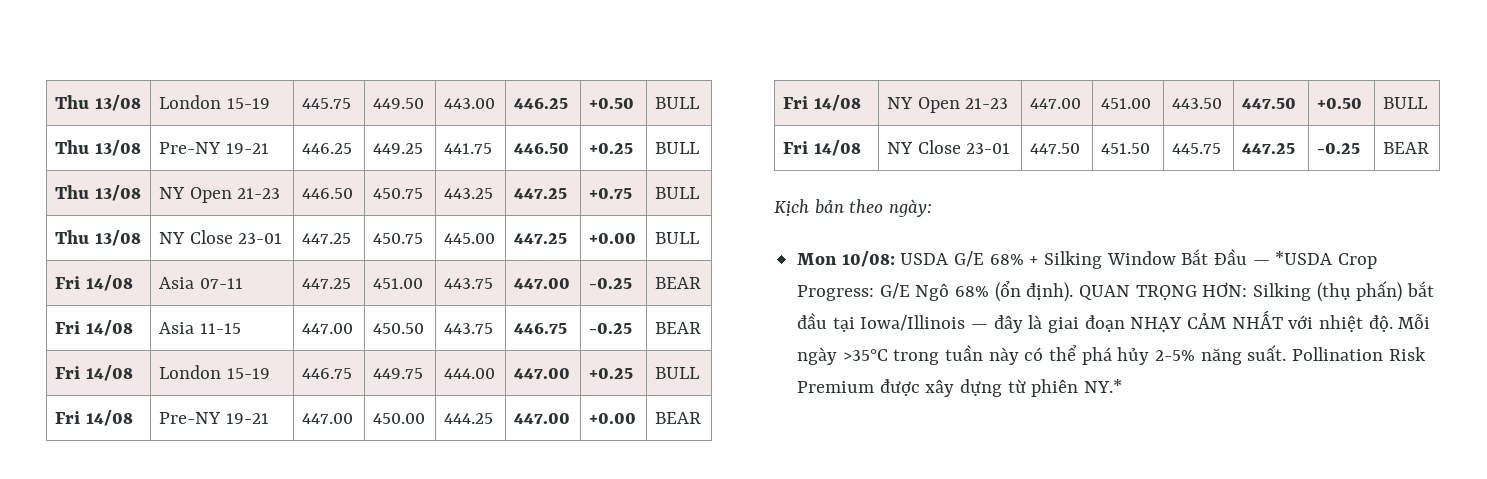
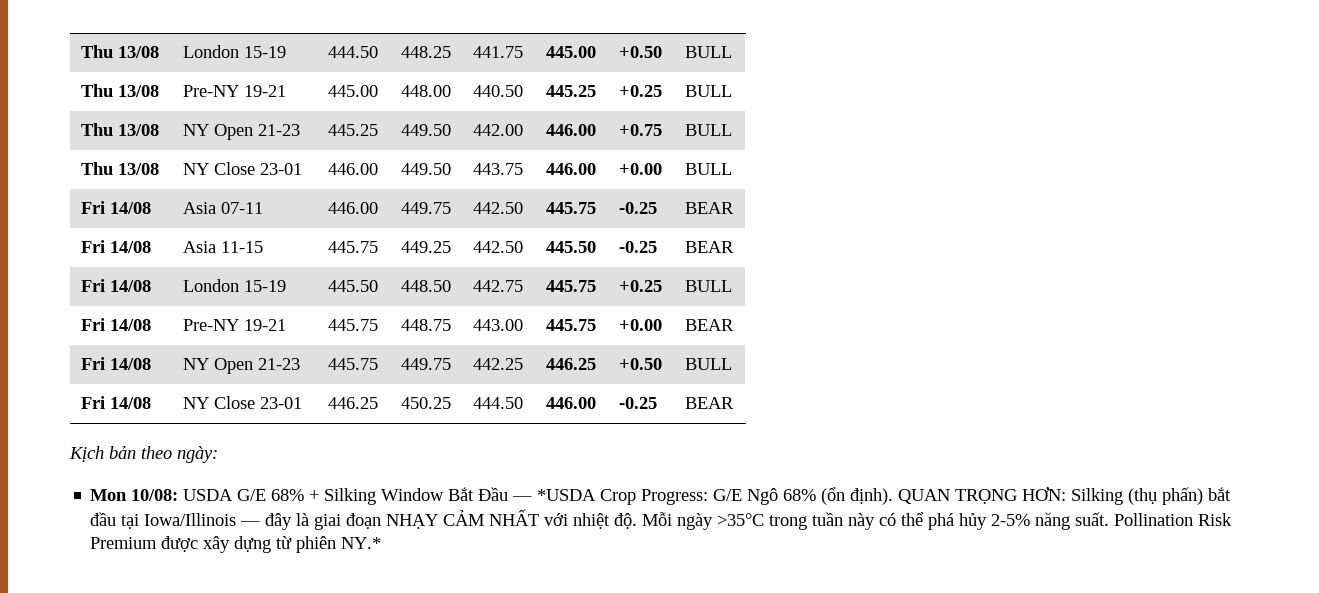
- Thu 13/08 | London 15-19 | 445.75 | 449.50 | 443.00 | 446.25 | +0.50 | BULL
+ Thu 13/08 | London 15-19 | 444.50 | 448.25 | 441.75 | 445.00 | +0.50 | BULL
- Thu 13/08 | Pre-NY 19-21 | 446.25 | 449.25 | 441.75 | 446.50 | +0.25 | BULL
+ Thu 13/08 | Pre-NY 19-21 | 445.00 | 448.00 | 440.50 | 445.25 | +0.25 | BULL
- Thu 13/08 | NY Open 21-23 | 446.50 | 450.75 | 443.25 | 447.25 | +0.75 | BULL
+ Thu 13/08 | NY Open 21-23 | 445.25 | 449.50 | 442.00 | 446.00 | +0.75 | BULL
- Thu 13/08 | NY Close 23-01 | 447.25 | 450.75 | 445.00 | 447.25 | +0.00 | BULL
+ Thu 13/08 | NY Close 23-01 | 446.00 | 449.50 | 443.75 | 446.00 | +0.00 | BULL
- Fri 14/08 | Asia 07-11 | 447.25 | 451.00 | 443.75 | 447.00 | -0.25 | BEAR
+ Fri 14/08 | Asia 07-11 | 446.00 | 449.75 | 442.50 | 445.75 | -0.25 | BEAR
- Fri 14/08 | Asia 11-15 | 447.00 | 450.50 | 443.75 | 446.75 | -0.25 | BEAR
+ Fri 14/08 | Asia 11-15 | 445.75 | 449.25 | 442.50 | 445.50 | -0.25 | BEAR
- Fri 14/08 | London 15-19 | 446.75 | 449.75 | 444.00 | 447.00 | +0.25 | BULL
+ Fri 14/08 | London 15-19 | 445.50 | 448.50 | 442.75 | 445.75 | +0.25 | BULL
- Fri 14/08 | Pre-NY 19-21 | 447.00 | 450.00 | 444.25 | 447.00 | +0.00 | BEAR
+ Fri 14/08 | Pre-NY 19-21 | 445.75 | 448.75 | 443.00 | 445.75 | +0.00 | BEAR
- Fri 14/08 | NY Open 21-23 | 447.00 | 451.00 | 443.50 | 447.50 | +0.50 | BULL
+ Fri 14/08 | NY Open 21-23 | 445.75 | 449.75 | 442.25 | 446.25 | +0.50 | BULL
- Fri 14/08 | NY Close 23-01 | 447.50 | 451.50 | 445.75 | 447.25 | -0.25 | BEAR
+ Fri 14/08 | NY Close 23-01 | 446.25 | 450.25 | 444.50 | 446.00 | -0.25 | BEAR

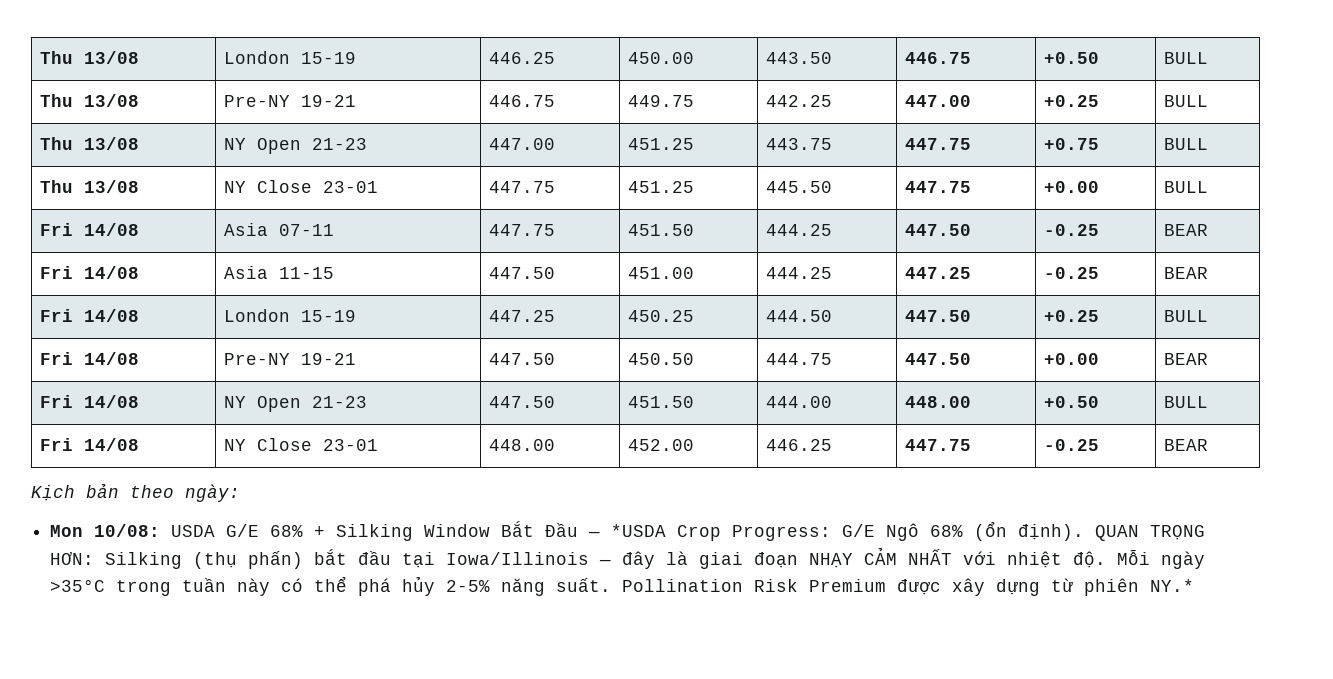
- Thu 13/08 | London 15-19 | 444.50 | 448.25 | 441.75 | 445.00 | +0.50 | BULL
+ Thu 13/08 | London 15-19 | 446.25 | 450.00 | 443.50 | 446.75 | +0.50 | BULL
- Thu 13/08 | Pre-NY 19-21 | 445.00 | 448.00 | 440.50 | 445.25 | +0.25 | BULL
+ Thu 13/08 | Pre-NY 19-21 | 446.75 | 449.75 | 442.25 | 447.00 | +0.25 | BULL
- Thu 13/08 | NY Open 21-23 | 445.25 | 449.50 | 442.00 | 446.00 | +0.75 | BULL
+ Thu 13/08 | NY Open 21-23 | 447.00 | 451.25 | 443.75 | 447.75 | +0.75 | BULL
- Thu 13/08 | NY Close 23-01 | 446.00 | 449.50 | 443.75 | 446.00 | +0.00 | BULL
+ Thu 13/08 | NY Close 23-01 | 447.75 | 451.25 | 445.50 | 447.75 | +0.00 | BULL
- Fri 14/08 | Asia 07-11 | 446.00 | 449.75 | 442.50 | 445.75 | -0.25 | BEAR
+ Fri 14/08 | Asia 07-11 | 447.75 | 451.50 | 444.25 | 447.50 | -0.25 | BEAR
- Fri 14/08 | Asia 11-15 | 445.75 | 449.25 | 442.50 | 445.50 | -0.25 | BEAR
+ Fri 14/08 | Asia 11-15 | 447.50 | 451.00 | 444.25 | 447.25 | -0.25 | BEAR
- Fri 14/08 | London 15-19 | 445.50 | 448.50 | 442.75 | 445.75 | +0.25 | BULL
+ Fri 14/08 | London 15-19 | 447.25 | 450.25 | 444.50 | 447.50 | +0.25 | BULL
- Fri 14/08 | Pre-NY 19-21 | 445.75 | 448.75 | 443.00 | 445.75 | +0.00 | BEAR
+ Fri 14/08 | Pre-NY 19-21 | 447.50 | 450.50 | 444.75 | 447.50 | +0.00 | BEAR
- Fri 14/08 | NY Open 21-23 | 445.75 | 449.75 | 442.25 | 446.25 | +0.50 | BULL
+ Fri 14/08 | NY Open 21-23 | 447.50 | 451.50 | 444.00 | 448.00 | +0.50 | BULL
- Fri 14/08 | NY Close 23-01 | 446.25 | 450.25 | 444.50 | 446.00 | -0.25 | BEAR
+ Fri 14/08 | NY Close 23-01 | 448.00 | 452.00 | 446.25 | 447.75 | -0.25 | BEAR

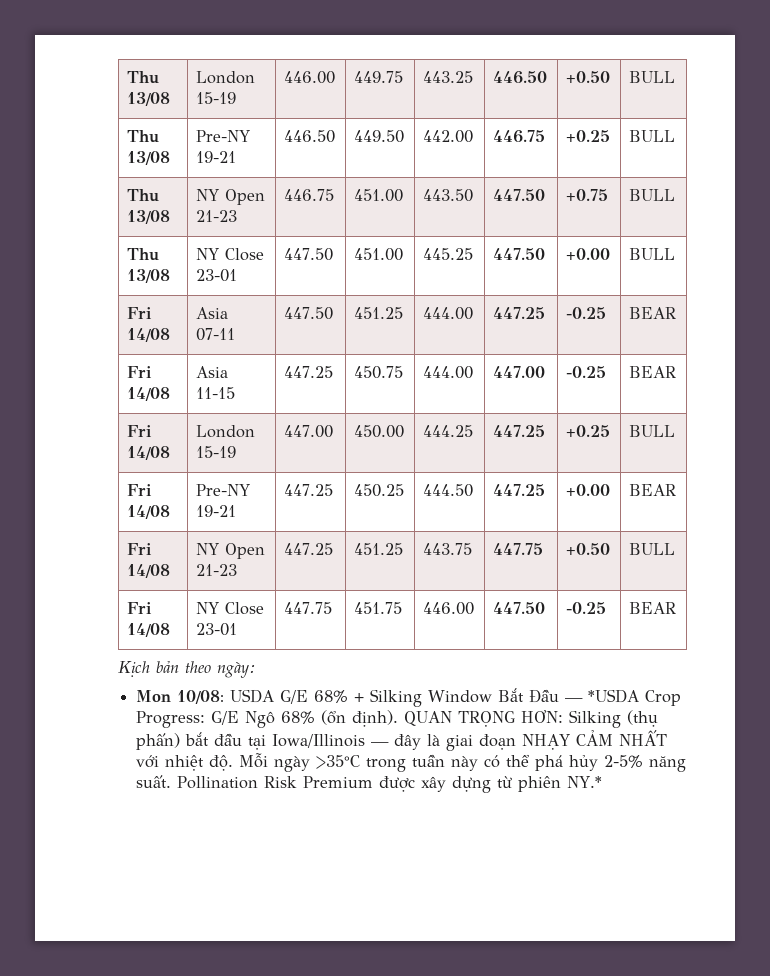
- Thu 13/08 | London 15-19 | 446.25 | 450.00 | 443.50 | 446.75 | +0.50 | BULL
+ Thu 13/08 | London 15-19 | 446.00 | 449.75 | 443.25 | 446.50 | +0.50 | BULL
- Thu 13/08 | Pre-NY 19-21 | 446.75 | 449.75 | 442.25 | 447.00 | +0.25 | BULL
+ Thu 13/08 | Pre-NY 19-21 | 446.50 | 449.50 | 442.00 | 446.75 | +0.25 | BULL
- Thu 13/08 | NY Open 21-23 | 447.00 | 451.25 | 443.75 | 447.75 | +0.75 | BULL
+ Thu 13/08 | NY Open 21-23 | 446.75 | 451.00 | 443.50 | 447.50 | +0.75 | BULL
- Thu 13/08 | NY Close 23-01 | 447.75 | 451.25 | 445.50 | 447.75 | +0.00 | BULL
+ Thu 13/08 | NY Close 23-01 | 447.50 | 451.00 | 445.25 | 447.50 | +0.00 | BULL
- Fri 14/08 | Asia 07-11 | 447.75 | 451.50 | 444.25 | 447.50 | -0.25 | BEAR
+ Fri 14/08 | Asia 07-11 | 447.50 | 451.25 | 444.00 | 447.25 | -0.25 | BEAR
- Fri 14/08 | Asia 11-15 | 447.50 | 451.00 | 444.25 | 447.25 | -0.25 | BEAR
+ Fri 14/08 | Asia 11-15 | 447.25 | 450.75 | 444.00 | 447.00 | -0.25 | BEAR
- Fri 14/08 | London 15-19 | 447.25 | 450.25 | 444.50 | 447.50 | +0.25 | BULL
+ Fri 14/08 | London 15-19 | 447.00 | 450.00 | 444.25 | 447.25 | +0.25 | BULL
- Fri 14/08 | Pre-NY 19-21 | 447.50 | 450.50 | 444.75 | 447.50 | +0.00 | BEAR
+ Fri 14/08 | Pre-NY 19-21 | 447.25 | 450.25 | 444.50 | 447.25 | +0.00 | BEAR
- Fri 14/08 | NY Open 21-23 | 447.50 | 451.50 | 444.00 | 448.00 | +0.50 | BULL
+ Fri 14/08 | NY Open 21-23 | 447.25 | 451.25 | 443.75 | 447.75 | +0.50 | BULL
- Fri 14/08 | NY Close 23-01 | 448.00 | 452.00 | 446.25 | 447.75 | -0.25 | BEAR
+ Fri 14/08 | NY Close 23-01 | 447.75 | 451.75 | 446.00 | 447.50 | -0.25 | BEAR

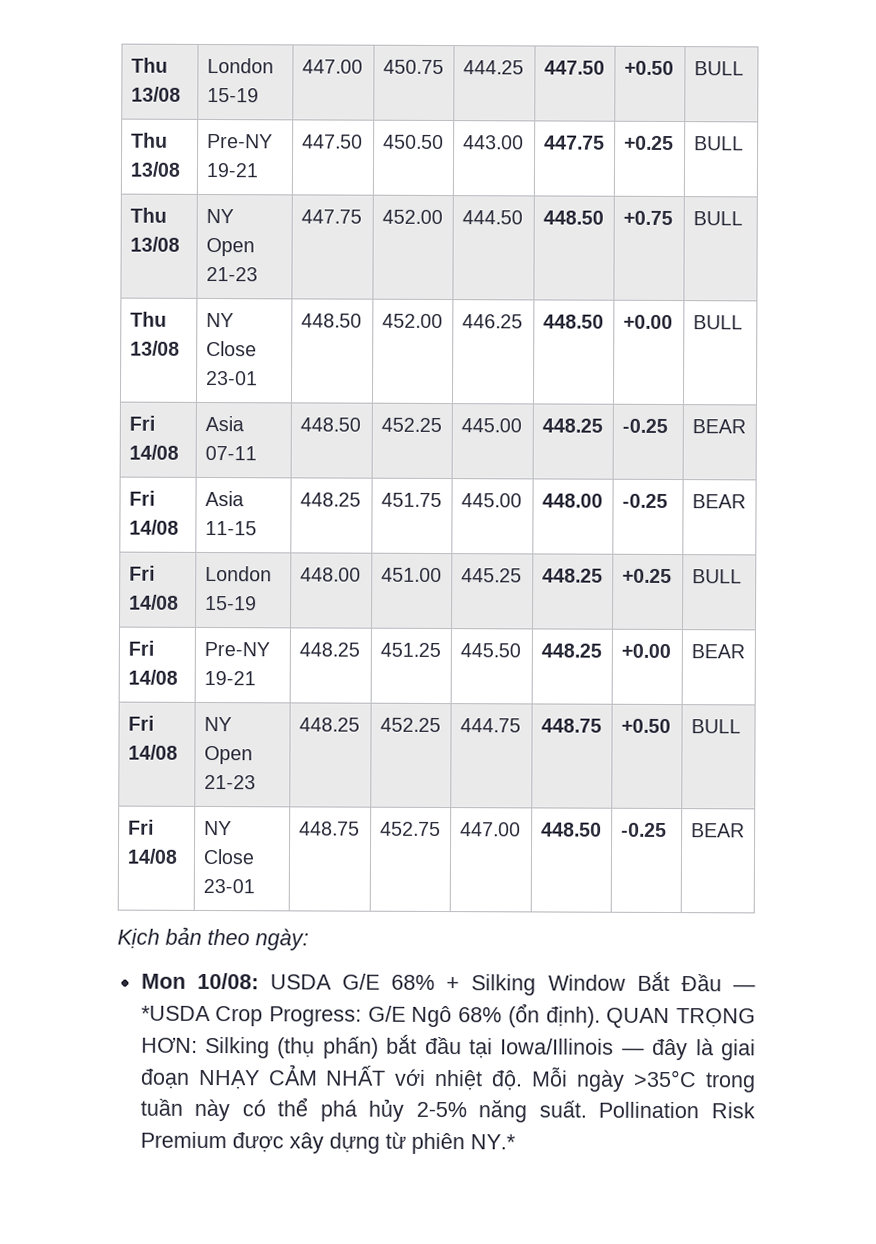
- Thu 13/08 | London 15-19 | 446.00 | 449.75 | 443.25 | 446.50 | +0.50 | BULL
+ Thu 13/08 | London 15-19 | 447.00 | 450.75 | 444.25 | 447.50 | +0.50 | BULL
- Thu 13/08 | Pre-NY 19-21 | 446.50 | 449.50 | 442.00 | 446.75 | +0.25 | BULL
+ Thu 13/08 | Pre-NY 19-21 | 447.50 | 450.50 | 443.00 | 447.75 | +0.25 | BULL
- Thu 13/08 | NY Open 21-23 | 446.75 | 451.00 | 443.50 | 447.50 | +0.75 | BULL
+ Thu 13/08 | NY Open 21-23 | 447.75 | 452.00 | 444.50 | 448.50 | +0.75 | BULL
- Thu 13/08 | NY Close 23-01 | 447.50 | 451.00 | 445.25 | 447.50 | +0.00 | BULL
+ Thu 13/08 | NY Close 23-01 | 448.50 | 452.00 | 446.25 | 448.50 | +0.00 | BULL
- Fri 14/08 | Asia 07-11 | 447.50 | 451.25 | 444.00 | 447.25 | -0.25 | BEAR
+ Fri 14/08 | Asia 07-11 | 448.50 | 452.25 | 445.00 | 448.25 | -0.25 | BEAR
- Fri 14/08 | Asia 11-15 | 447.25 | 450.75 | 444.00 | 447.00 | -0.25 | BEAR
+ Fri 14/08 | Asia 11-15 | 448.25 | 451.75 | 445.00 | 448.00 | -0.25 | BEAR
- Fri 14/08 | London 15-19 | 447.00 | 450.00 | 444.25 | 447.25 | +0.25 | BULL
+ Fri 14/08 | London 15-19 | 448.00 | 451.00 | 445.25 | 448.25 | +0.25 | BULL
- Fri 14/08 | Pre-NY 19-21 | 447.25 | 450.25 | 444.50 | 447.25 | +0.00 | BEAR
+ Fri 14/08 | Pre-NY 19-21 | 448.25 | 451.25 | 445.50 | 448.25 | +0.00 | BEAR
- Fri 14/08 | NY Open 21-23 | 447.25 | 451.25 | 443.75 | 447.75 | +0.50 | BULL
+ Fri 14/08 | NY Open 21-23 | 448.25 | 452.25 | 444.75 | 448.75 | +0.50 | BULL
- Fri 14/08 | NY Close 23-01 | 447.75 | 451.75 | 446.00 | 447.50 | -0.25 | BEAR
+ Fri 14/08 | NY Close 23-01 | 448.75 | 452.75 | 447.00 | 448.50 | -0.25 | BEAR

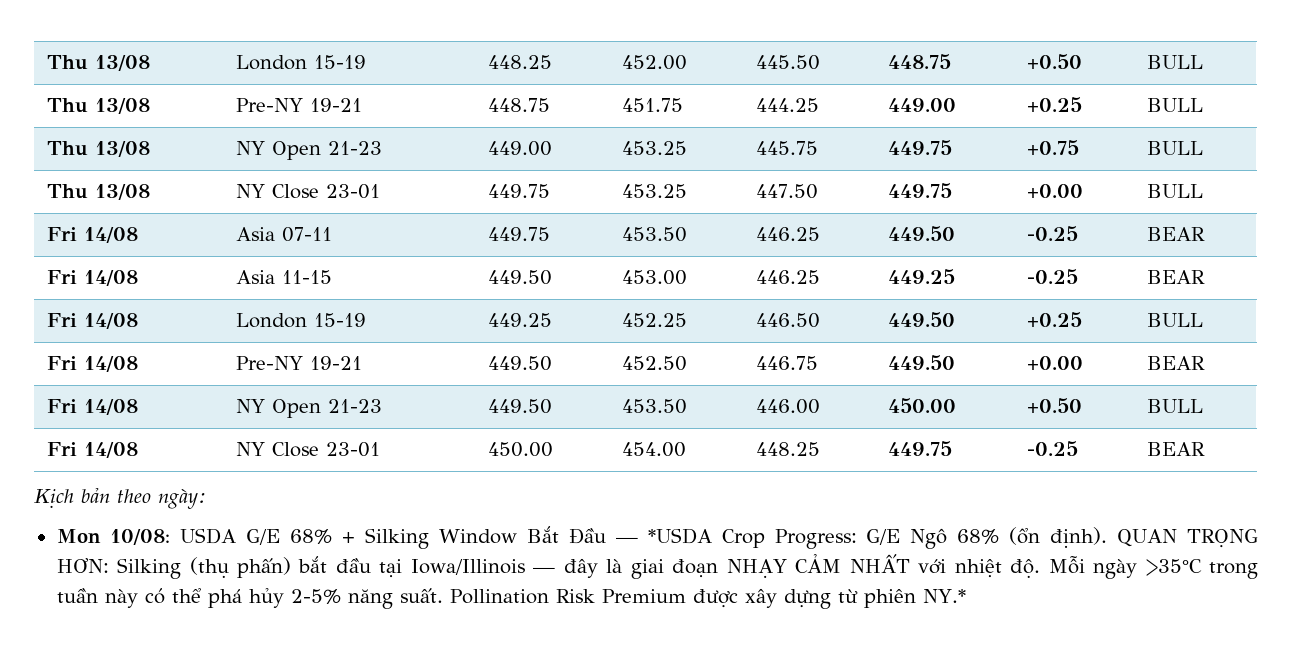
- Thu 13/08 | London 15-19 | 447.00 | 450.75 | 444.25 | 447.50 | +0.50 | BULL
+ Thu 13/08 | London 15-19 | 448.25 | 452.00 | 445.50 | 448.75 | +0.50 | BULL
- Thu 13/08 | Pre-NY 19-21 | 447.50 | 450.50 | 443.00 | 447.75 | +0.25 | BULL
+ Thu 13/08 | Pre-NY 19-21 | 448.75 | 451.75 | 444.25 | 449.00 | +0.25 | BULL
- Thu 13/08 | NY Open 21-23 | 447.75 | 452.00 | 444.50 | 448.50 | +0.75 | BULL
+ Thu 13/08 | NY Open 21-23 | 449.00 | 453.25 | 445.75 | 449.75 | +0.75 | BULL
- Thu 13/08 | NY Close 23-01 | 448.50 | 452.00 | 446.25 | 448.50 | +0.00 | BULL
+ Thu 13/08 | NY Close 23-01 | 449.75 | 453.25 | 447.50 | 449.75 | +0.00 | BULL
- Fri 14/08 | Asia 07-11 | 448.50 | 452.25 | 445.00 | 448.25 | -0.25 | BEAR
+ Fri 14/08 | Asia 07-11 | 449.75 | 453.50 | 446.25 | 449.50 | -0.25 | BEAR
- Fri 14/08 | Asia 11-15 | 448.25 | 451.75 | 445.00 | 448.00 | -0.25 | BEAR
+ Fri 14/08 | Asia 11-15 | 449.50 | 453.00 | 446.25 | 449.25 | -0.25 | BEAR
- Fri 14/08 | London 15-19 | 448.00 | 451.00 | 445.25 | 448.25 | +0.25 | BULL
+ Fri 14/08 | London 15-19 | 449.25 | 452.25 | 446.50 | 449.50 | +0.25 | BULL
- Fri 14/08 | Pre-NY 19-21 | 448.25 | 451.25 | 445.50 | 448.25 | +0.00 | BEAR
+ Fri 14/08 | Pre-NY 19-21 | 449.50 | 452.50 | 446.75 | 449.50 | +0.00 | BEAR
- Fri 14/08 | NY Open 21-23 | 448.25 | 452.25 | 444.75 | 448.75 | +0.50 | BULL
+ Fri 14/08 | NY Open 21-23 | 449.50 | 453.50 | 446.00 | 450.00 | +0.50 | BULL
- Fri 14/08 | NY Close 23-01 | 448.75 | 452.75 | 447.00 | 448.50 | -0.25 | BEAR
+ Fri 14/08 | NY Close 23-01 | 450.00 | 454.00 | 448.25 | 449.75 | -0.25 | BEAR

